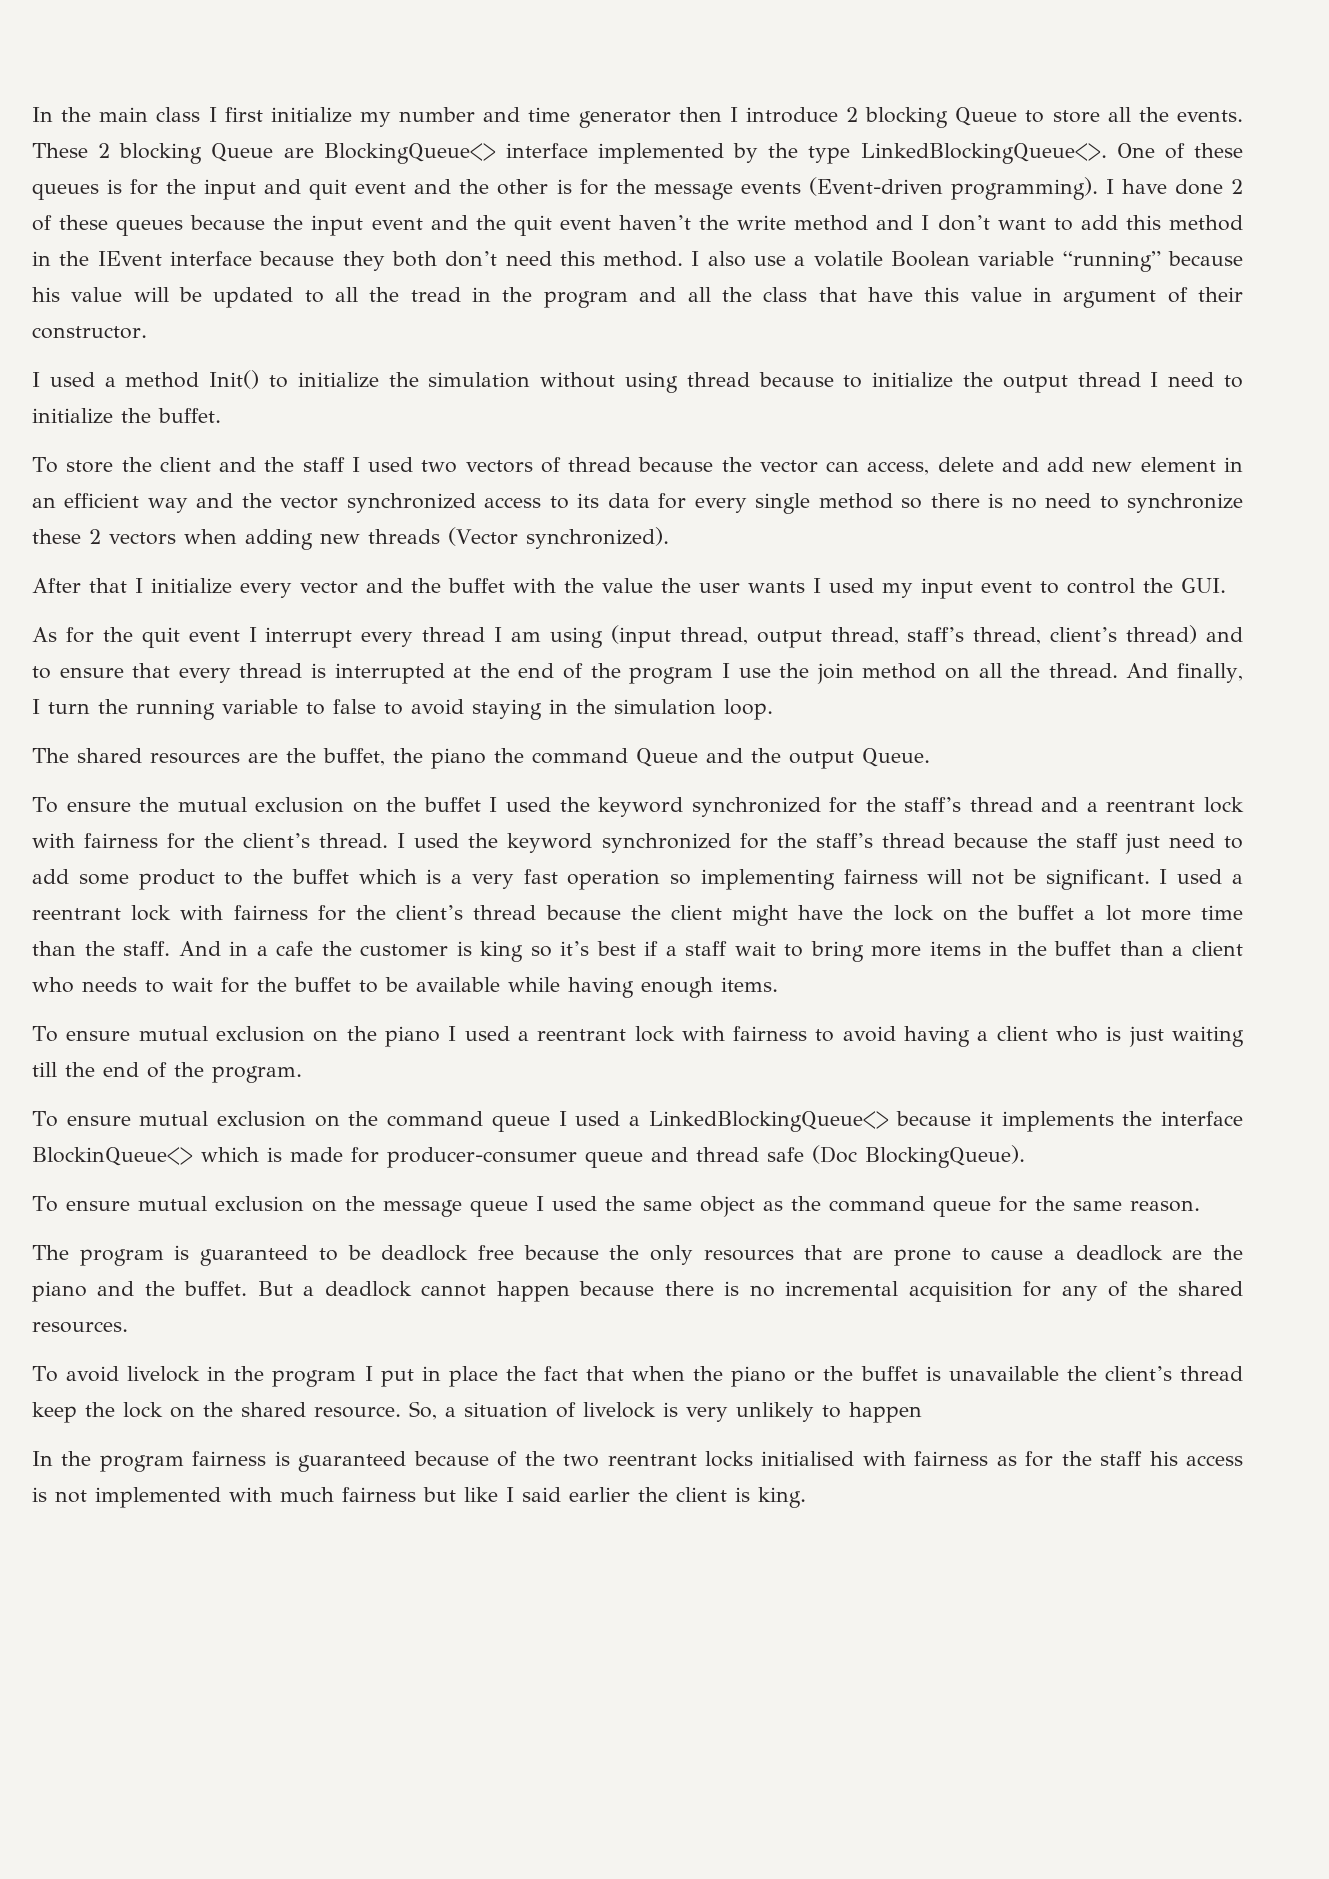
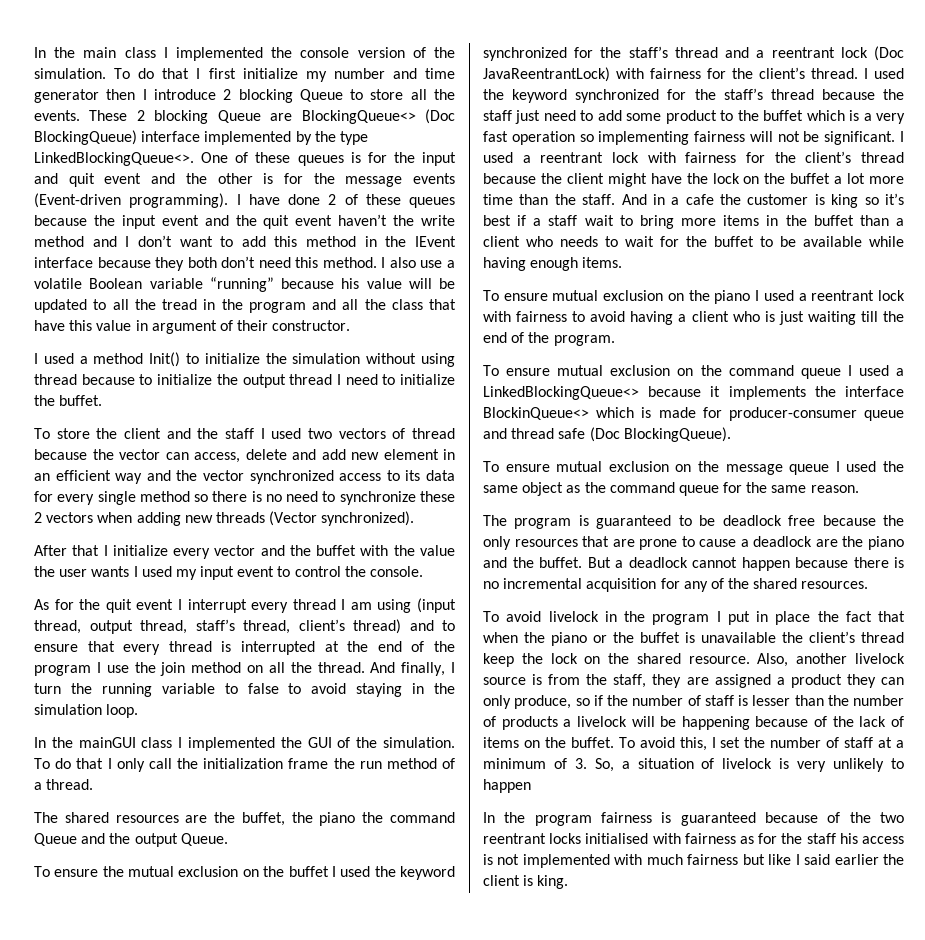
- In the main class I first initialize my number and time generator then I introduce 2 blocking Queue to store all the events.
+ In the main class I implemented the console version of the simulation. To do that I first initialize my number and time generator then I introduce 2 blocking Queue to store all the events.
- These 2 blocking Queue are BlockingQueue<> interface implemented by the type LinkedBlockingQueue<>.
+ These 2 blocking Queue are BlockingQueue<> (Doc BlockingQueue) interface implemented by the type LinkedBlockingQueue<>.
- After that I initialize every vector and the buffet with the value the user wants I used my input event to control the GUI.
+ After that I initialize every vector and the buffet with the value the user wants I used my input event to control the console.
+ In the mainGUI class I implemented the GUI of the simulation. To do that I only call the initialization frame the run method of a thread.
- To ensure the mutual exclusion on the buffet I used the keyword synchronized for the staff’s thread and a reentrant lock with fairness for the client’s thread.
+ To ensure the mutual exclusion on the buffet I used the keyword synchronized for the staff’s thread and a reentrant lock (Doc JavaReentrantLock) with fairness for the client’s thread.
- So, a situation of livelock is very unlikely to happen
+ Also, another livelock source is from the staff, they are assigned a product they can only produce, so if the number of staff is lesser than the number of products a livelock will be happening because of the lack of items on the buffet. To avoid this, I set the number of staff at a minimum of 3. So, a situation of livelock is very unlikely to happen

